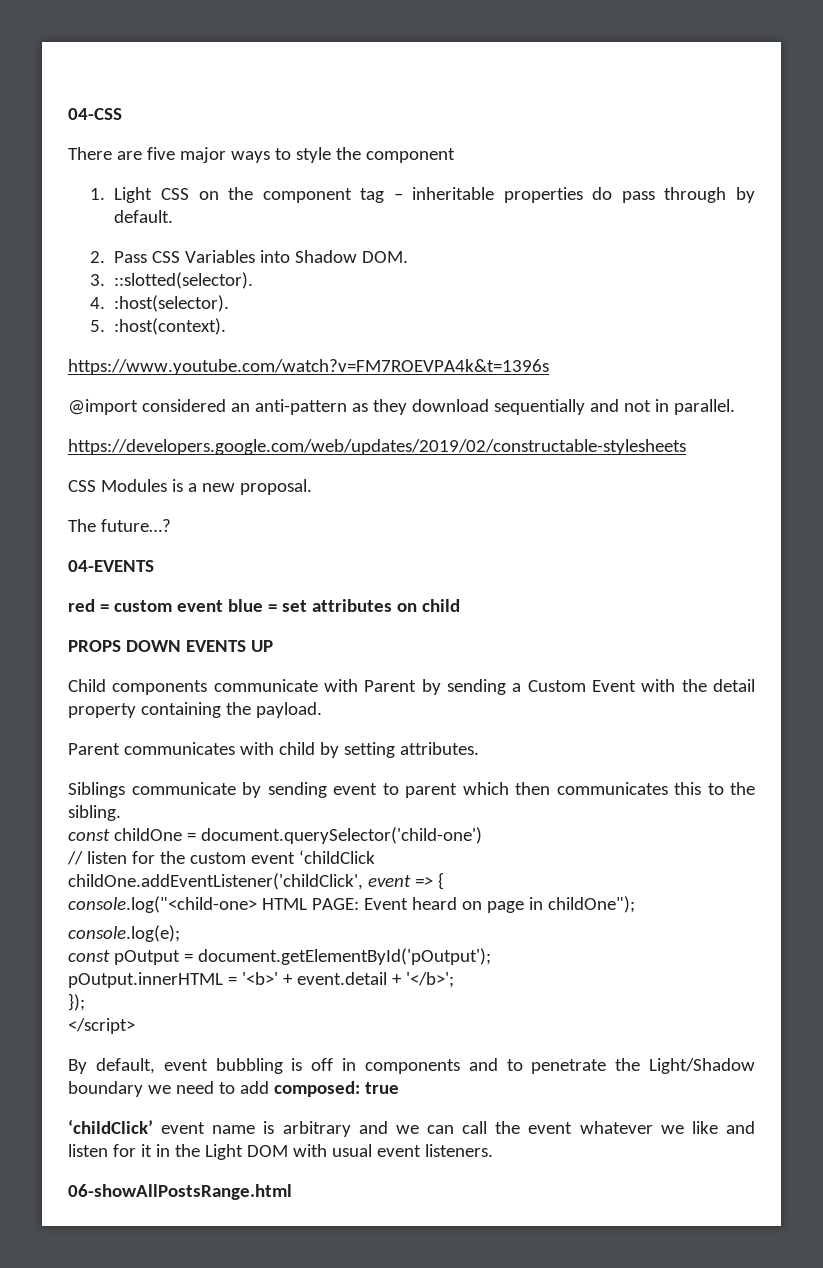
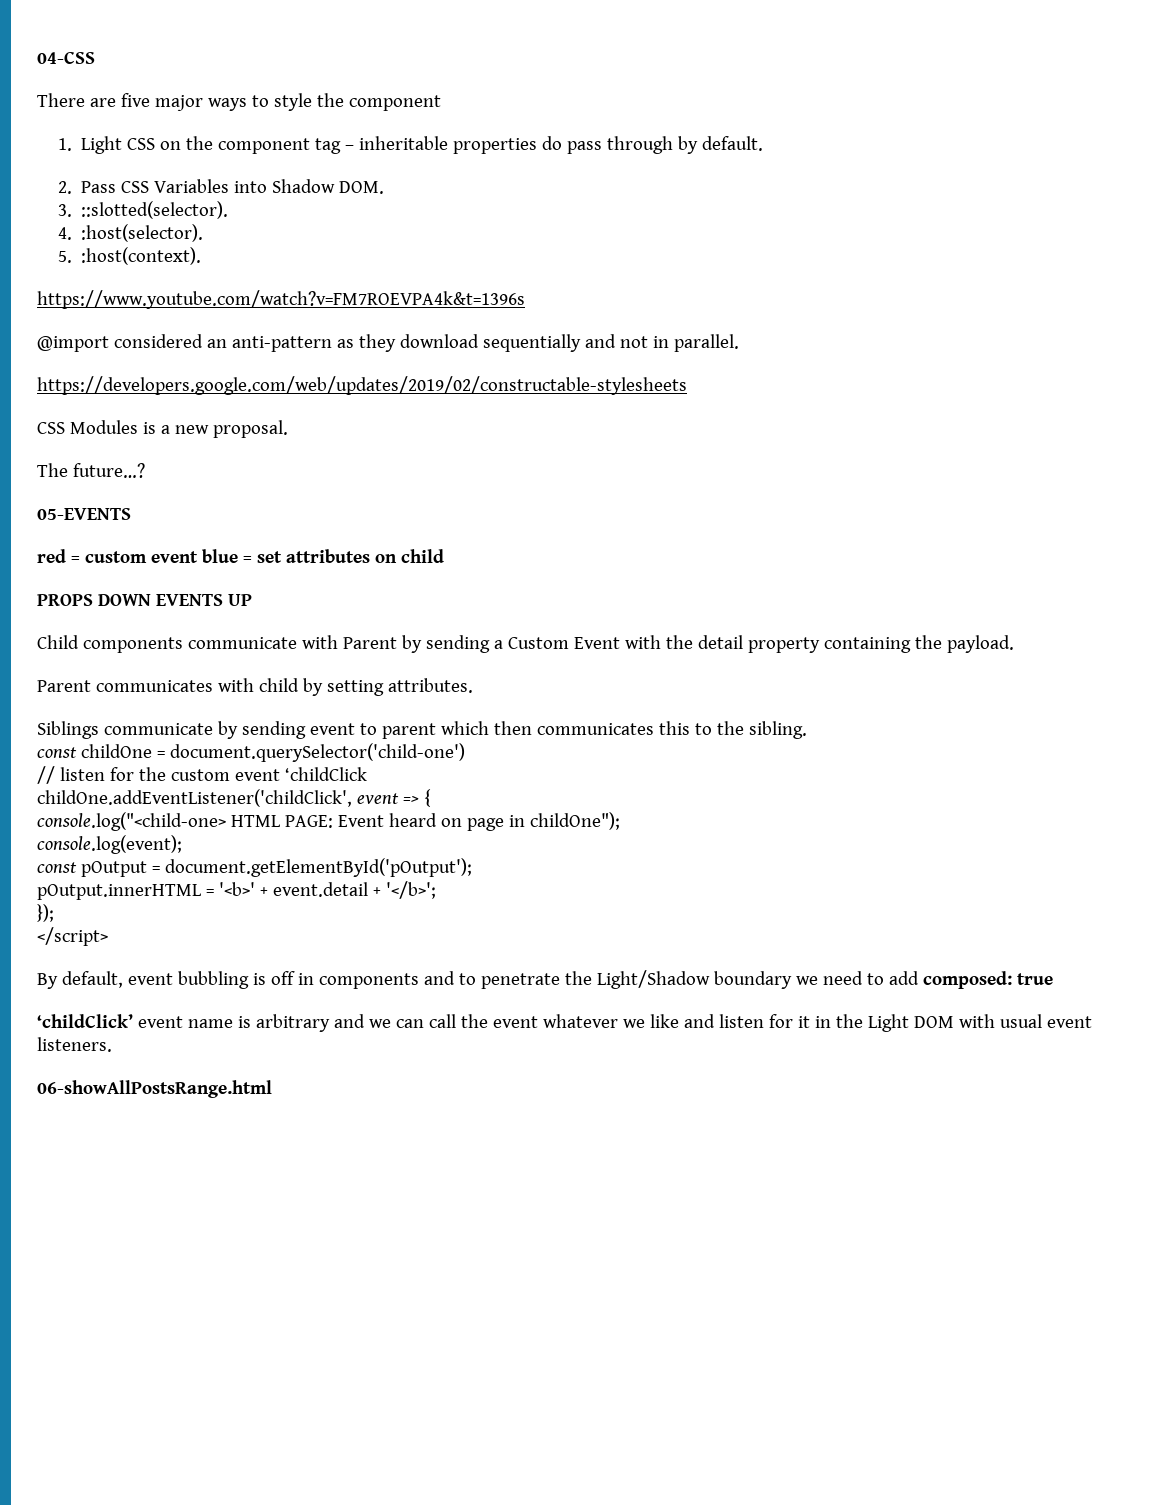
- 04-EVENTS
+ 05-EVENTS
- console.log(e);
+ console.log(event);

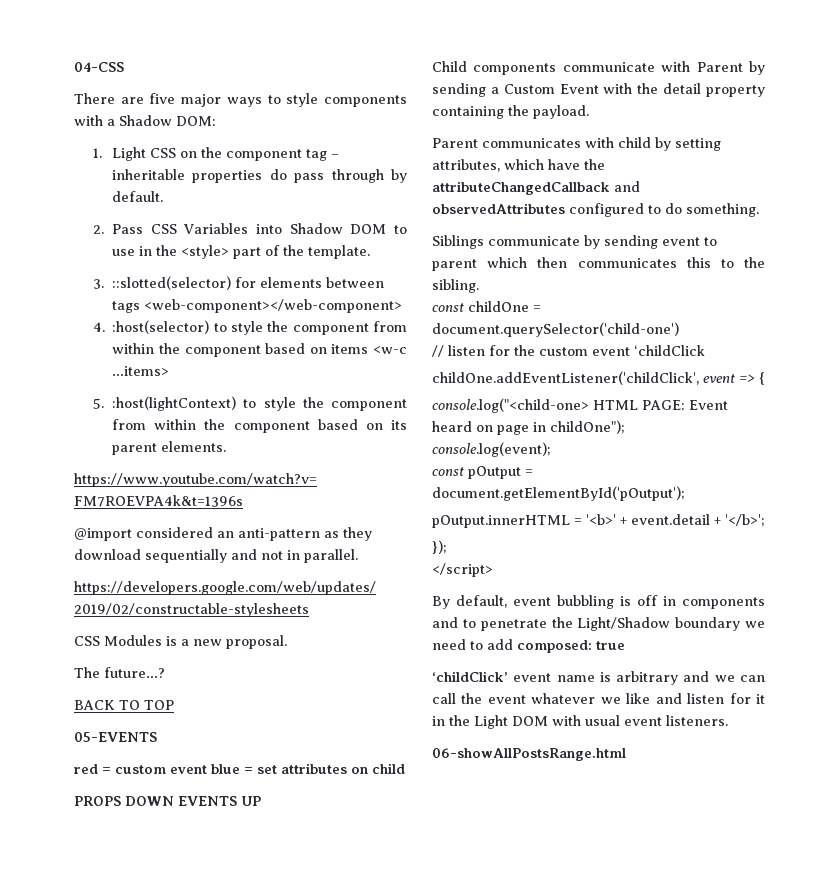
- There are five major ways to style the component
+ There are five major ways to style components with a Shadow DOM:
- 2. Pass CSS Variables into Shadow DOM.
- 3. ::slotted(selector).
- 4. :host(selector).
- 5. :host(context).
+ 2. Pass CSS Variables into Shadow DOM to use in the <style> part of the template.
+ 3. ::slotted(selector) for elements between tags <web-component></web-component>
+ 4. :host(selector) to style the component from within the component based on items <w-c …items>
+ 5. :host(lightContext) to style the component from within the component based on its parent elements.
+ BACK TO TOP
- Parent communicates with child by setting attributes.
+ Parent communicates with child by setting attributes, which have the attributeChangedCallback and observedAttributes configured to do something.

